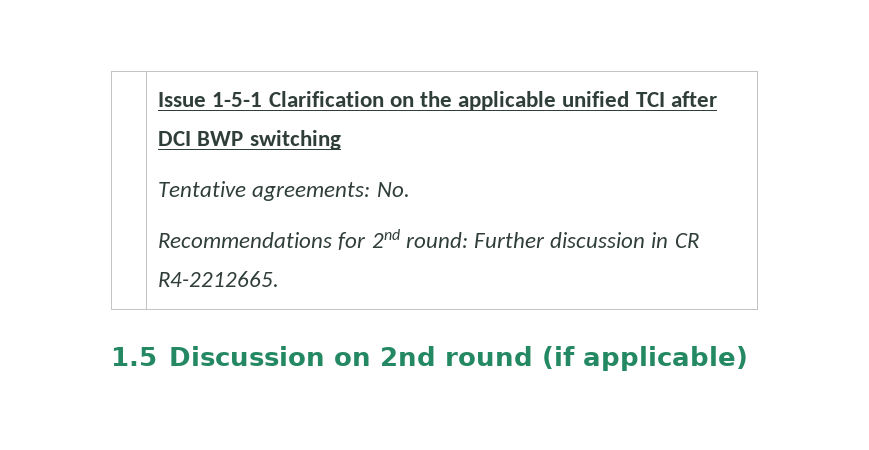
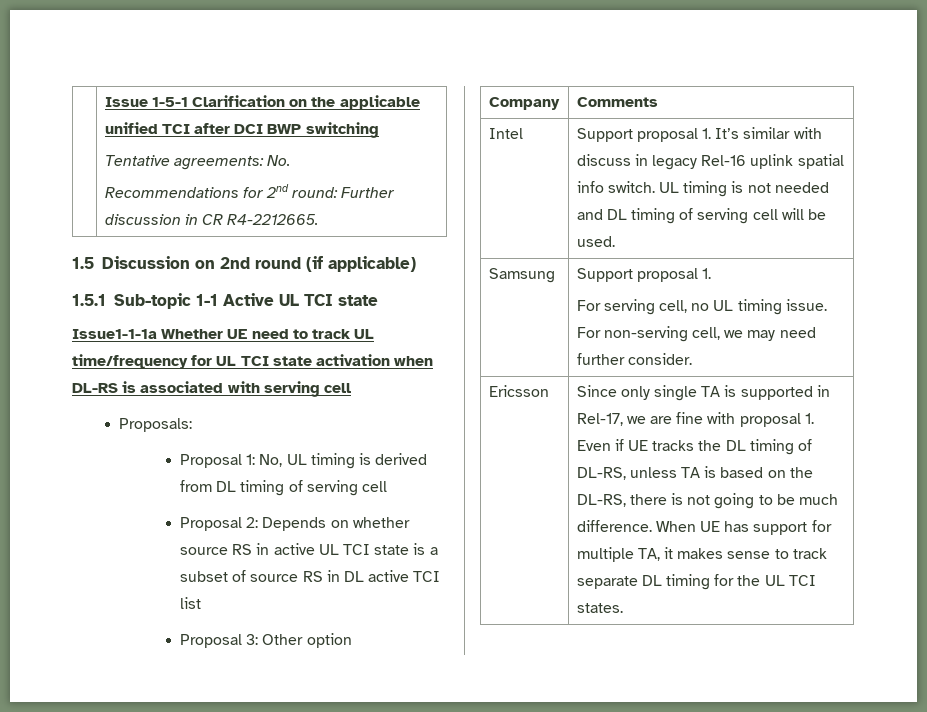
+ 1.5.1 Sub-topic 1-1 Active UL TCI state
+ Issue1-1-1a Whether UE need to track UL time/frequency for UL TCI state activation when DL-RS is associated with serving cell
+ Proposals:
+ Proposal 1: No, UL timing is derived from DL timing of serving cell
+ Proposal 2: Depends on whether source RS in active UL TCI state is a subset of source RS in DL active TCI list
+ Proposal 3: Other option
+ Company | Comments
+ Intel | Support proposal 1. It’s similar with discuss in legacy Rel-16 uplink spatial info switch. UL timing is not needed and DL timing of serving cell will be used.
+ Samsung | Support proposal 1.
+ For serving cell, no UL timing issue. For non-serving cell, we may need further consider.
+ Ericsson | Since only single TA is supported in Rel-17, we are fine with proposal 1. Even if UE tracks the DL timing of DL-RS, unless TA is based on the DL-RS, there is not going to be much difference. When UE has support for multiple TA, it makes sense to track separate DL timing for the UL TCI states.

